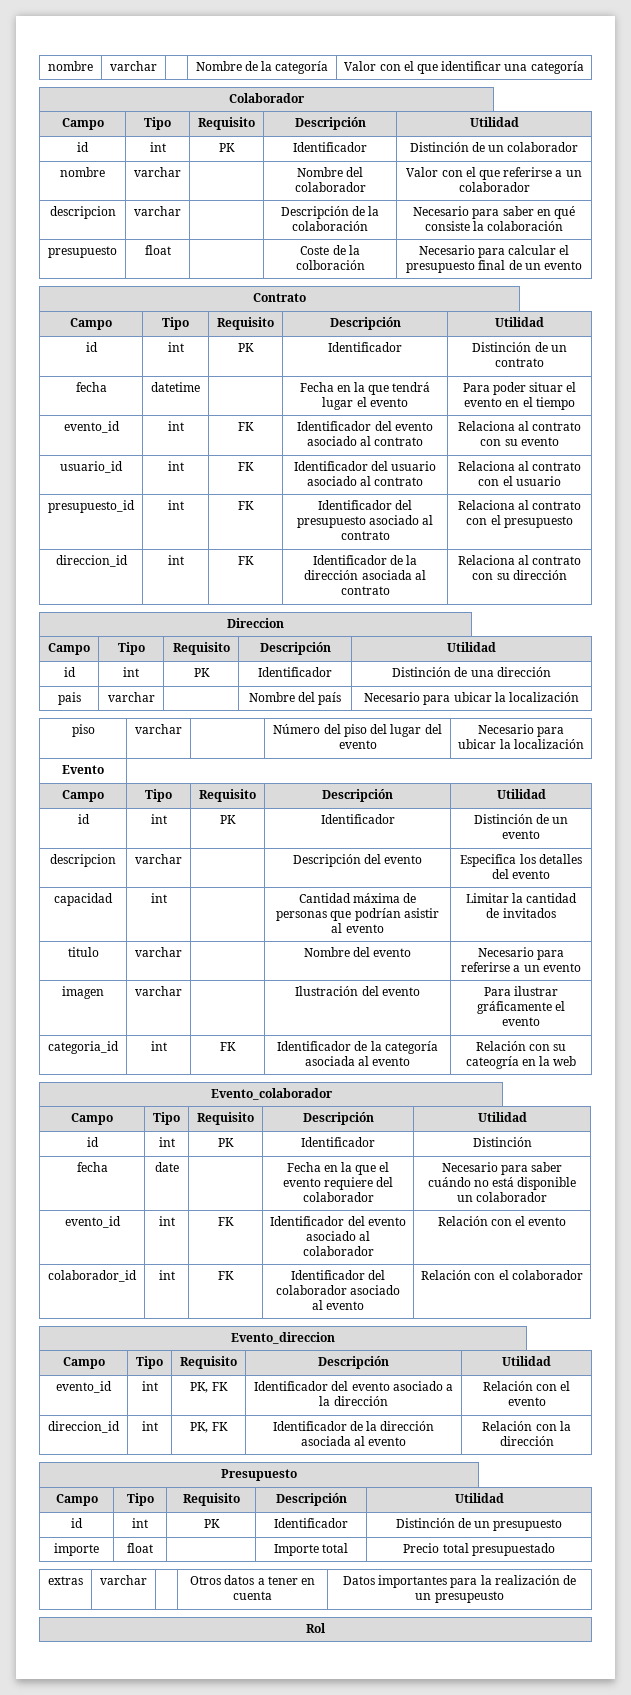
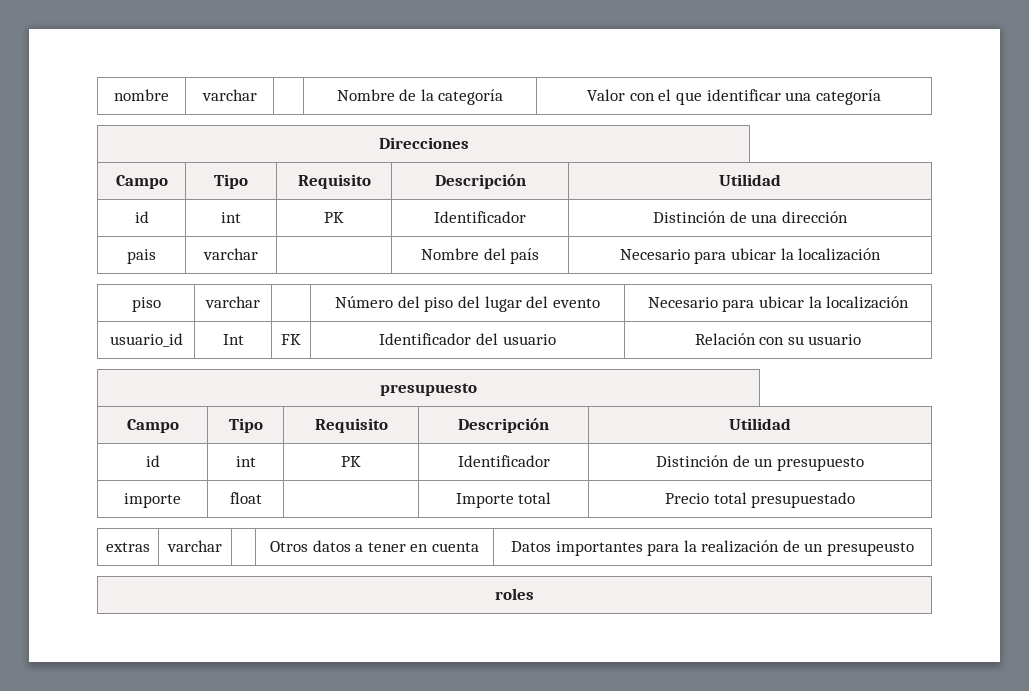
- Colaborador
- Campo | Tipo | Requisito | Descripción | Utilidad
- id | int | PK | Identificador | Distinción de un colaborador
- nombre | varchar | | Nombre del colaborador | Valor con el que referirse a un colaborador
- descripcion | varchar | | Descripción de la colaboración | Necesario para saber en qué consiste la colaboración
- presupuesto | float | | Coste de la colboración | Necesario para calcular el presupuesto final de un evento
- Contrato
- Campo | Tipo | Requisito | Descripción | Utilidad
- id | int | PK | Identificador | Distinción de un contrato
- fecha | datetime | | Fecha en la que tendrá lugar el evento | Para poder situar el evento en el tiempo
- evento_id | int | FK | Identificador del evento asociado al contrato | Relaciona al contrato con su evento
- usuario_id | int | FK | Identificador del usuario asociado al contrato | Relaciona al contrato con el usuario
- presupuesto_id | int | FK | Identificador del presupuesto asociado al contrato | Relaciona al contrato con el presupuesto
- direccion_id | int | FK | Identificador de la dirección asociada al contrato | Relaciona al contrato con su dirección
- Direccion
+ Direcciones
- Evento
- Campo | Tipo | Requisito | Descripción | Utilidad
- id | int | PK | Identificador | Distinción de un evento
- descripcion | varchar | | Descripción del evento | Especifica los detalles del evento
- capacidad | int | | Cantidad máxima de personas que podrían asistir al evento | Limitar la cantidad de invitados
- titulo | varchar | | Nombre del evento | Necesario para referirse a un evento
- imagen | varchar | | Ilustración del evento | Para ilustrar gráficamente el evento
- categoria_id | int | FK | Identificador de la categoría asociada al evento | Relación con su cateogría en la web
- Evento_colaborador
- Campo | Tipo | Requisito | Descripción | Utilidad
- id | int | PK | Identificador | Distinción
- fecha | date | | Fecha en la que el evento requiere del colaborador | Necesario para saber cuándo no está disponible un colaborador
- evento_id | int | FK | Identificador del evento asociado al colaborador | Relación con el evento
- colaborador_id | int | FK | Identificador del colaborador asociado al evento | Relación con el colaborador
- Evento_direccion
- Campo | Tipo | Requisito | Descripción | Utilidad
- evento_id | int | PK, FK | Identificador del evento asociado a la dirección | Relación con el evento
- direccion_id | int | PK, FK | Identificador de la dirección asociada al evento | Relación con la dirección
- Presupuesto
+ usuario_id | Int | FK | Identificador del usuario | Relación con su usuario
+ presupuesto
- Rol
+ roles

